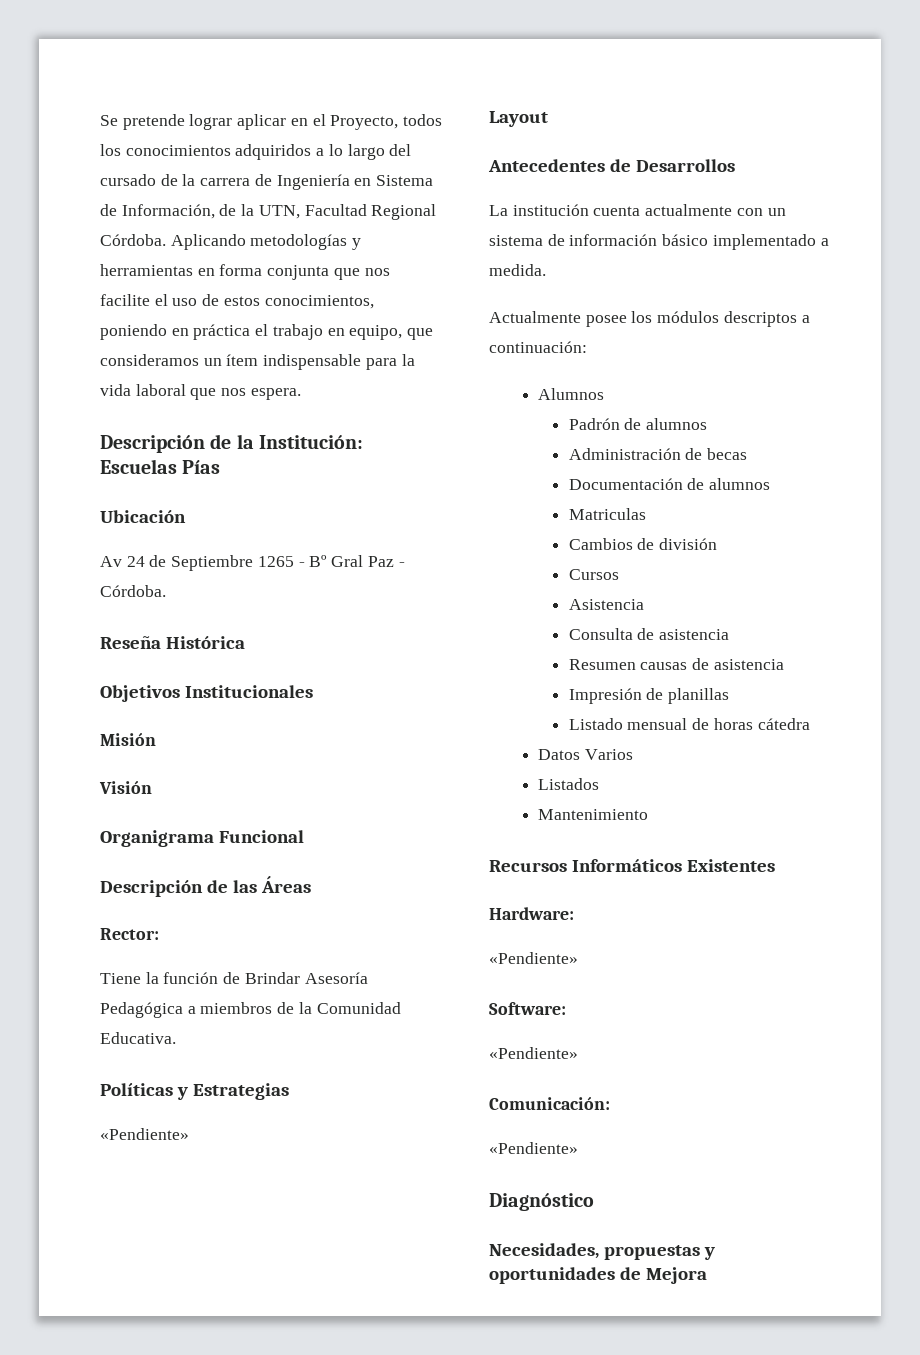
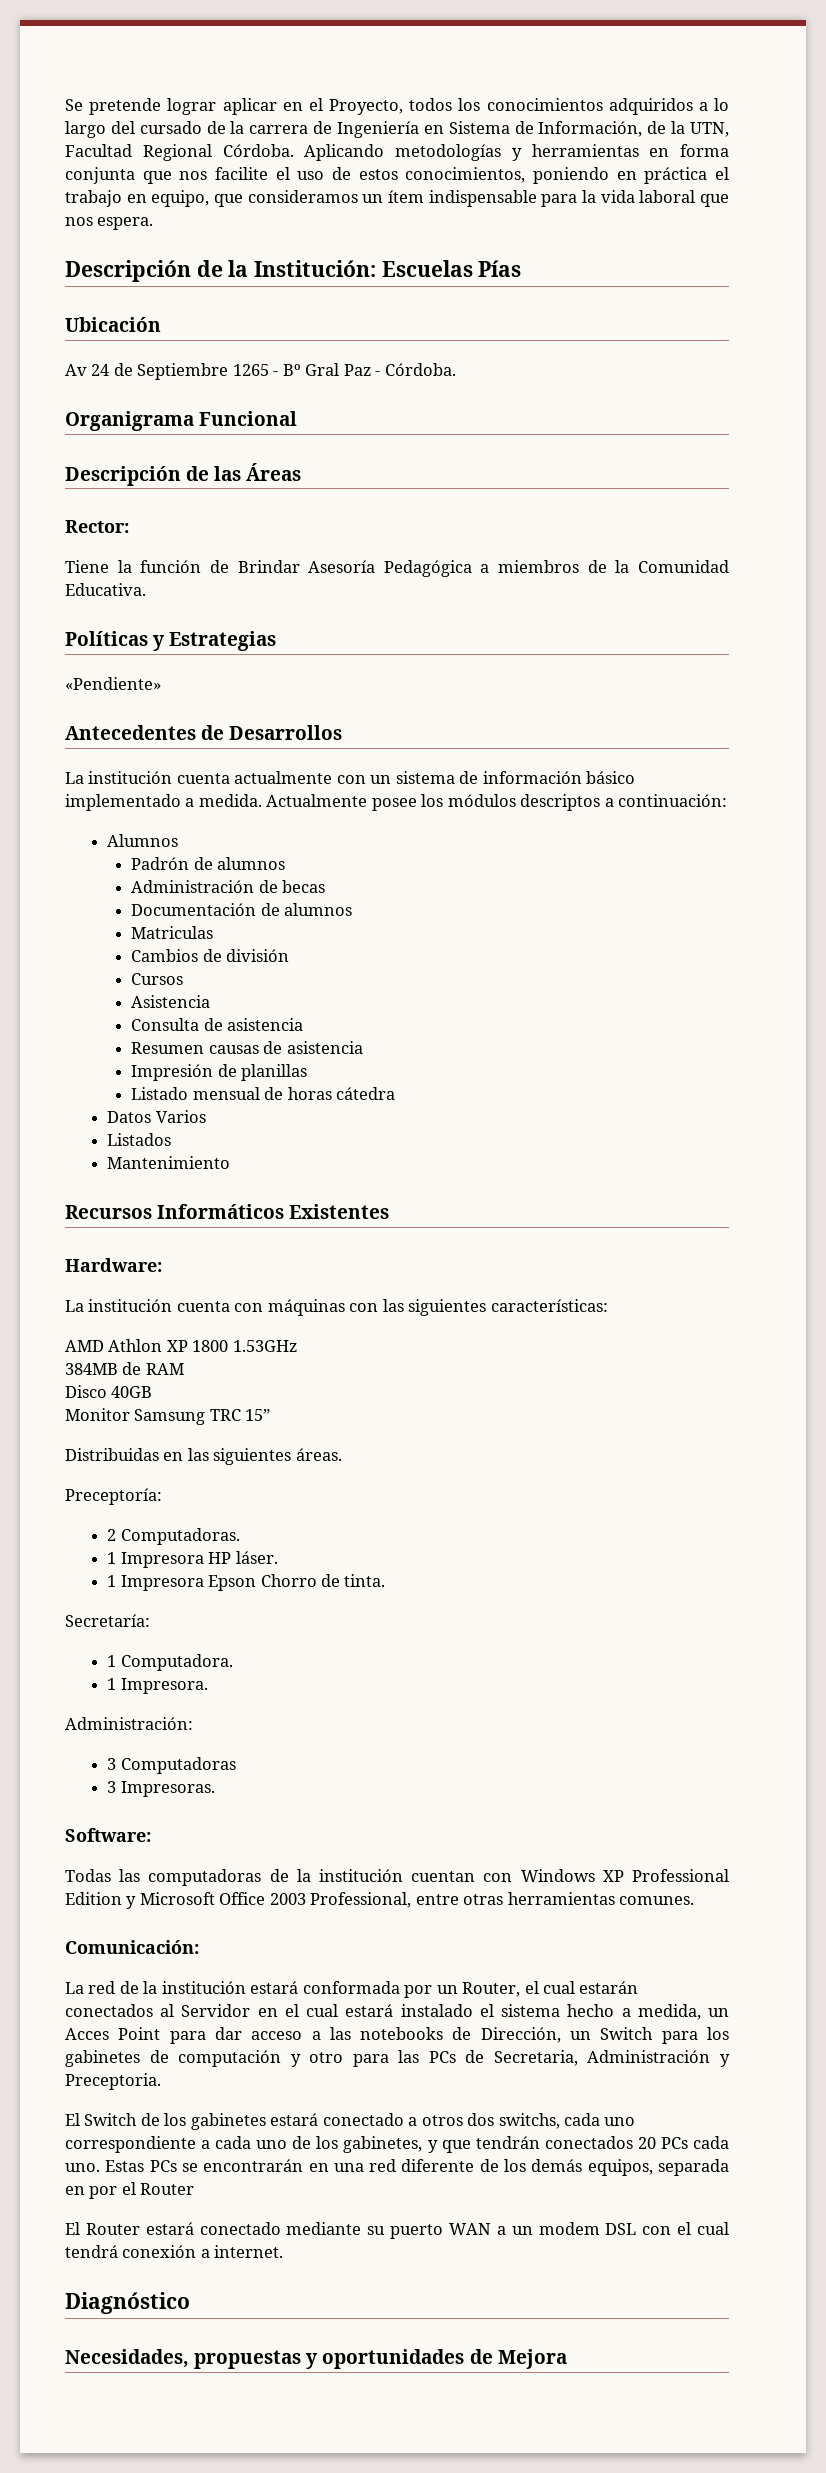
- Reseña Histórica
- Objetivos Institucionales
- Misión
- Visión
- Layout
- La institución cuenta actualmente con un sistema de información básico implementado a medida.
- Actualmente posee los módulos descriptos a continuación:
+ La institución cuenta actualmente con un sistema de información básico implementado a medida. Actualmente posee los módulos descriptos a continuación:
  Hardware:
- «Pendiente»
+ La institución cuenta con máquinas con las siguientes características:
+ AMD Athlon XP 1800 1.53GHz
+ 384MB de RAM
+ Disco 40GB
+ Monitor Samsung TRC 15”
+ Distribuidas en las siguientes áreas.
+ Preceptoría:
+ 2 Computadoras.
+ 1 Impresora HP láser.
+ 1 Impresora Epson Chorro de tinta.
+ Secretaría:
+ 1 Computadora.
+ 1 Impresora.
+ Administración:
+ 3 Computadoras
+ 3 Impresoras.
  Software:
- «Pendiente»
+ Todas las computadoras de la institución cuentan con Windows XP Professional Edition y Microsoft Office 2003 Professional, entre otras herramientas comunes.
  Comunicación:
- «Pendiente»
+ La red de la institución estará conformada por un Router, el cual estarán conectados al Servidor en el cual estará instalado el sistema hecho a medida, un Acces Point para dar acceso a las notebooks de Dirección, un Switch para los gabinetes de computación y otro para las PCs de Secretaria, Administración y Preceptoria.
+ El Switch de los gabinetes estará conectado a otros dos switchs, cada uno correspondiente a cada uno de los gabinetes, y que tendrán conectados 20 PCs cada uno. Estas PCs se encontrarán en una red diferente de los demás equipos, separada en por el Router
+ El Router estará conectado mediante su puerto WAN a un modem DSL con el cual tendrá conexión a internet.

